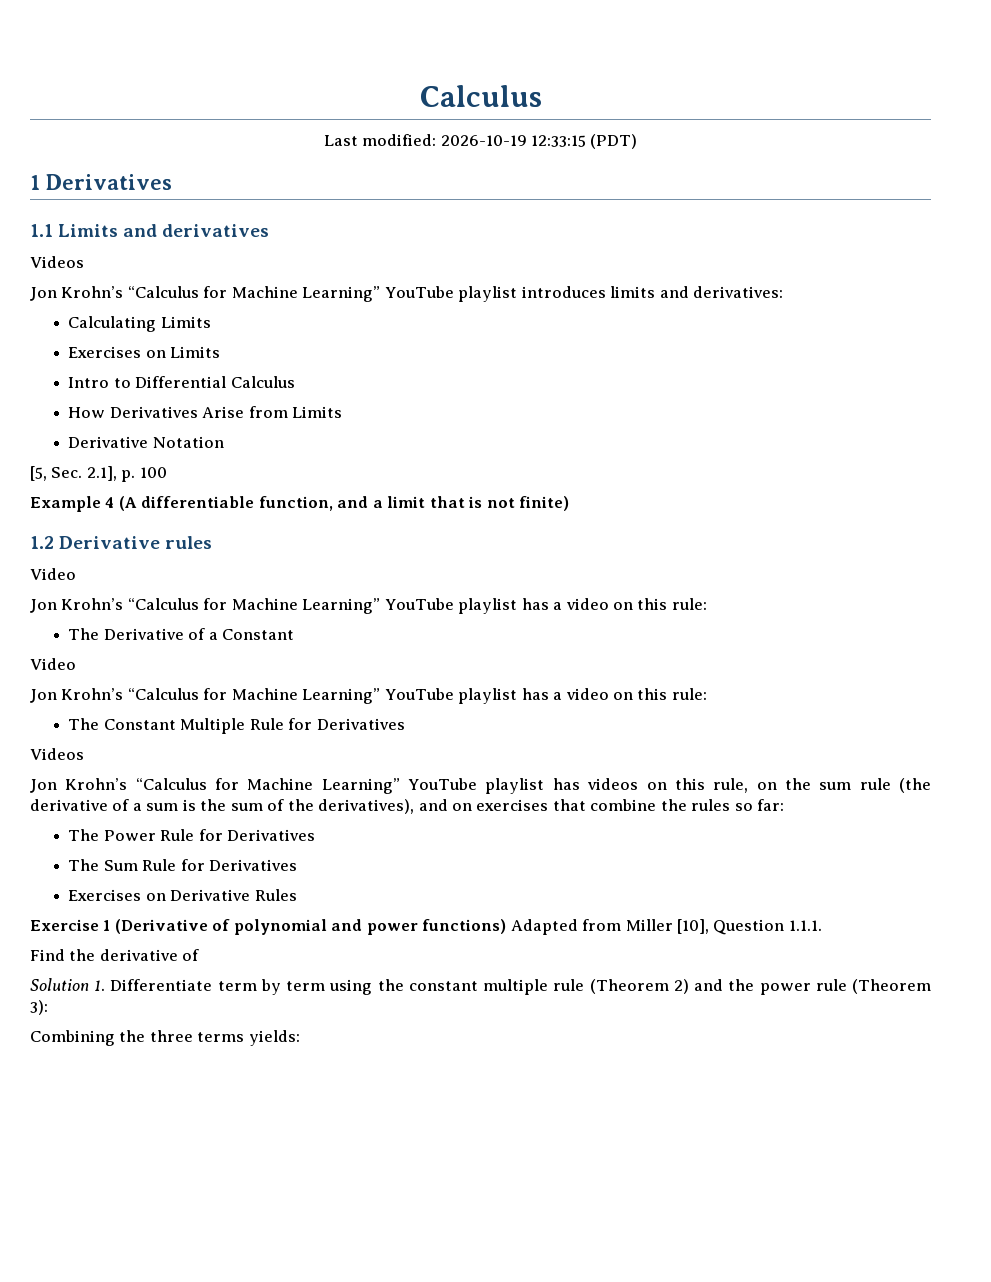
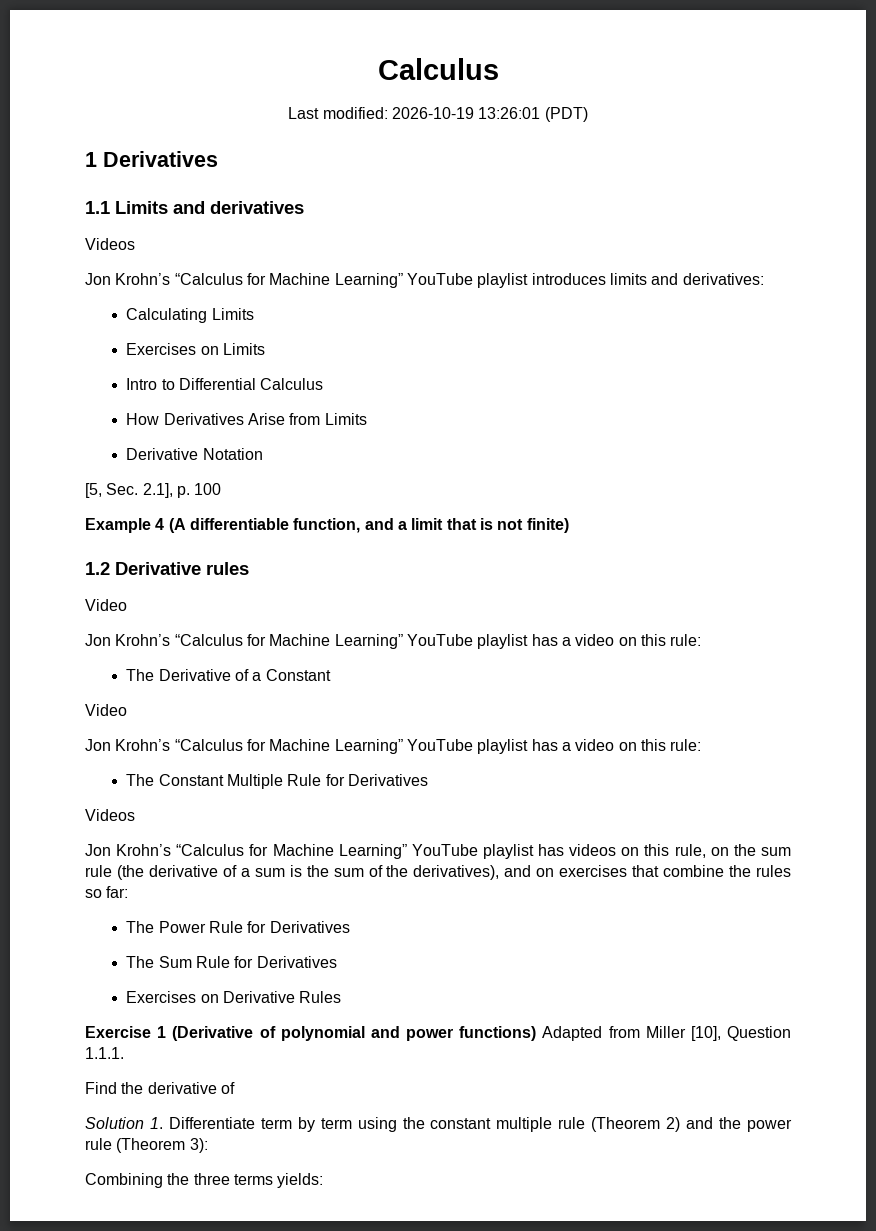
- Last modified: 2026-10-19 12:33:15 (PDT)
+ Last modified: 2026-10-19 13:26:01 (PDT)

